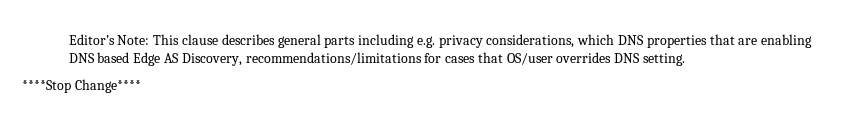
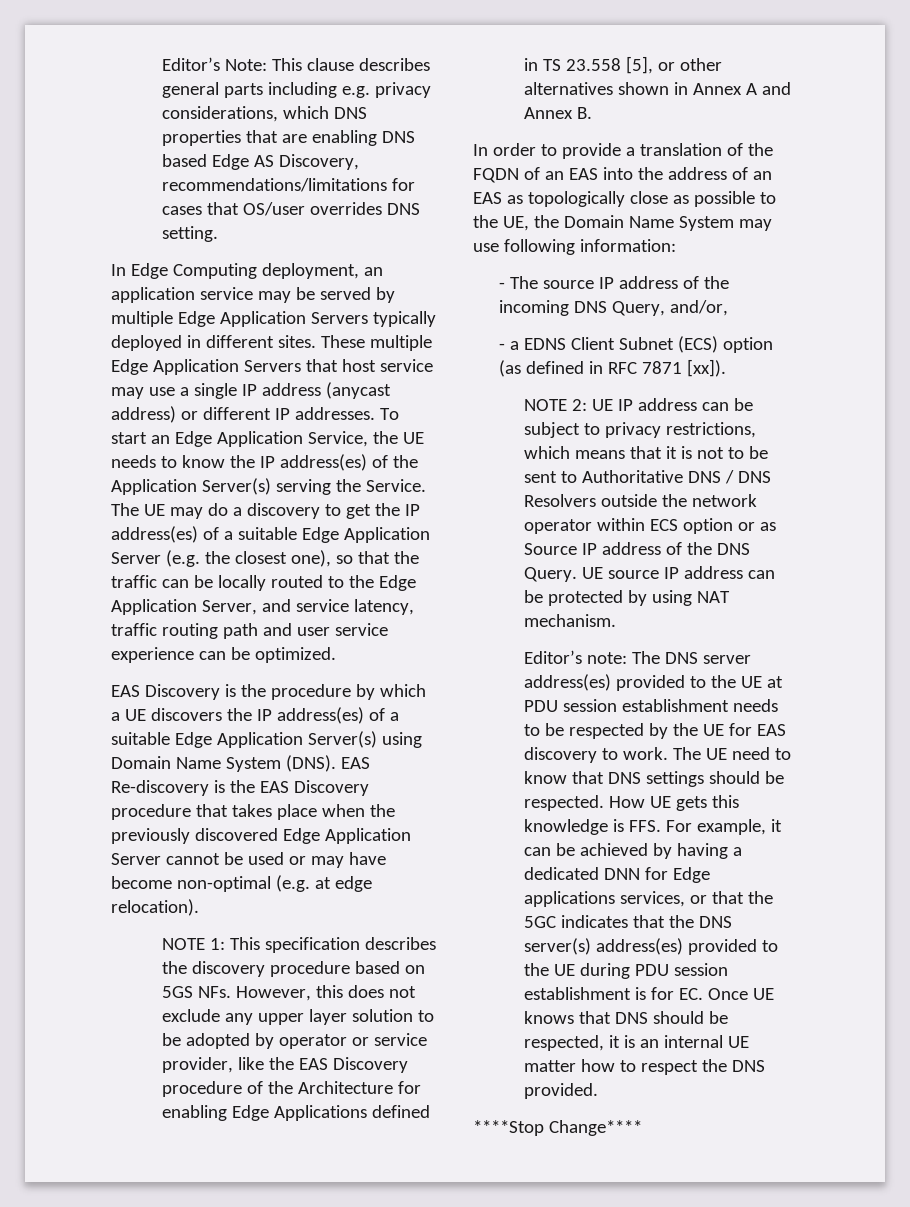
+ In Edge Computing deployment, an application service may be served by multiple Edge Application Servers typically deployed in different sites. These multiple Edge Application Servers that host service may use a single IP address (anycast address) or different IP addresses. To start an Edge Application Service, the UE needs to know the IP address(es) of the Application Server(s) serving the Service. The UE may do a discovery to get the IP address(es) of a suitable Edge Application Server (e.g. the closest one), so that the traffic can be locally routed to the Edge Application Server, and service latency, traffic routing path and user service experience can be optimized.
+ EAS Discovery is the procedure by which a UE discovers the IP address(es) of a suitable Edge Application Server(s) using Domain Name System (DNS). EAS Re-discovery is the EAS Discovery procedure that takes place when the previously discovered Edge Application Server cannot be used or may have become non-optimal (e.g. at edge relocation).
+ NOTE 1: This specification describes the discovery procedure based on 5GS NFs. However, this does not exclude any upper layer solution to be adopted by operator or service provider, like the EAS Discovery procedure of the Architecture for enabling Edge Applications defined in TS 23.558 [5], or other alternatives shown in Annex A and Annex B.
+ In order to provide a translation of the FQDN of an EAS into the address of an EAS as topologically close as possible to the UE, the Domain Name System may use following information:
+ - The source IP address of the incoming DNS Query, and/or,
+ - a EDNS Client Subnet (ECS) option (as defined in RFC 7871 [xx]).
+ NOTE 2: UE IP address can be subject to privacy restrictions, which means that it is not to be sent to Authoritative DNS / DNS Resolvers outside the network operator within ECS option or as Source IP address of the DNS Query. UE source IP address can be protected by using NAT mechanism.
+ Editor’s note: The DNS server address(es) provided to the UE at PDU session establishment needs to be respected by the UE for EAS discovery to work. The UE need to know that DNS settings should be respected. How UE gets this knowledge is FFS. For example, it can be achieved by having a dedicated DNN for Edge applications services, or that the 5GC indicates that the DNS server(s) address(es) provided to the UE during PDU session establishment is for EC. Once UE knows that DNS should be respected, it is an internal UE matter how to respect the DNS provided.

